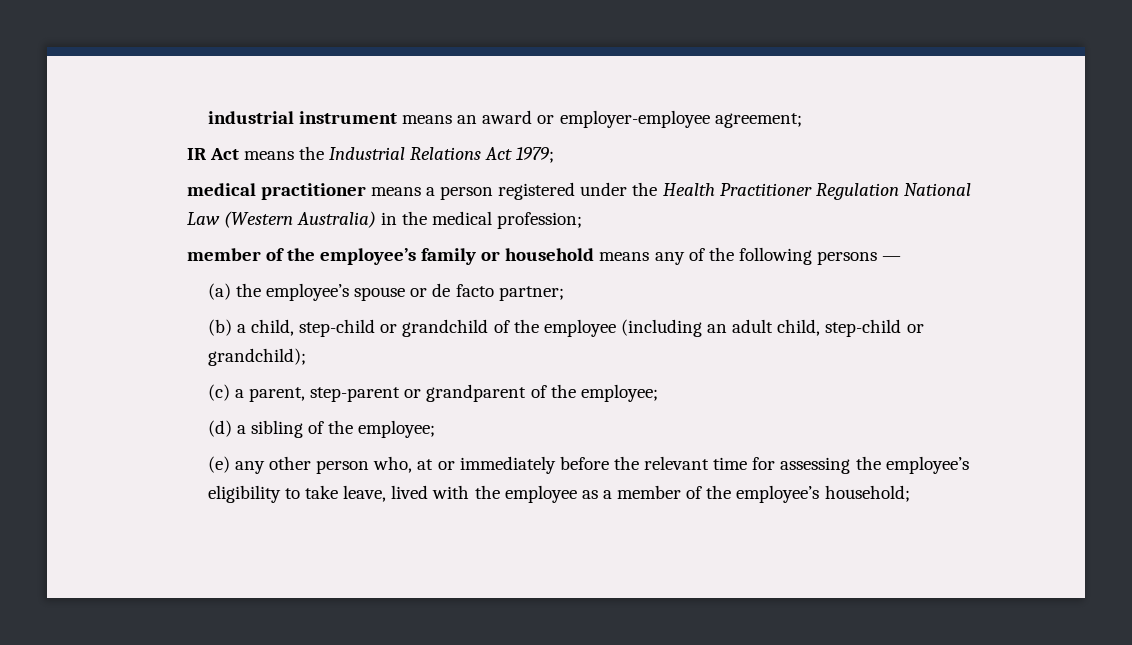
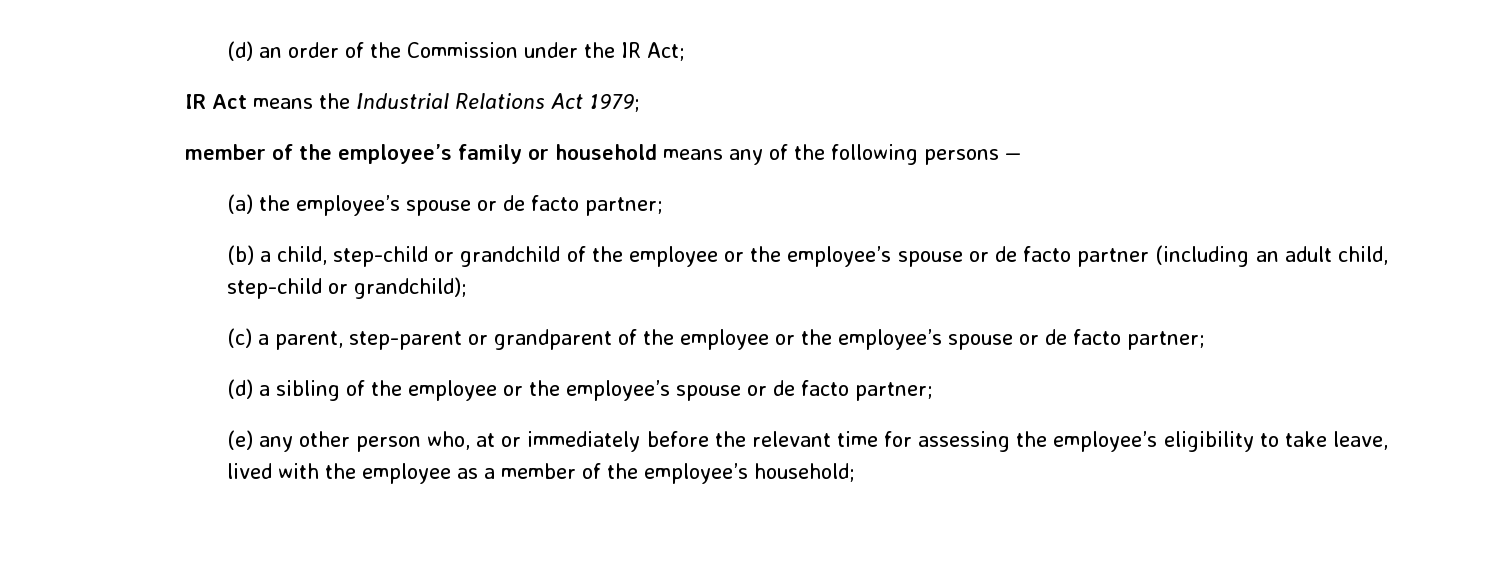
- industrial instrument means an award or employer-employee agreement;
+ (d) an order of the Commission under the IR Act;
- medical practitioner means a person registered under the Health Practitioner Regulation National Law (Western Australia) in the medical profession;
- (b) a child, step-child or grandchild of the employee (including an adult child, step-child or grandchild);
+ (b) a child, step-child or grandchild of the employee or the employee’s spouse or de facto partner (including an adult child, step-child or grandchild);
- (c) a parent, step-parent or grandparent of the employee;
+ (c) a parent, step-parent or grandparent of the employee or the employee’s spouse or de facto partner;
- (d) a sibling of the employee;
+ (d) a sibling of the employee or the employee’s spouse or de facto partner;

